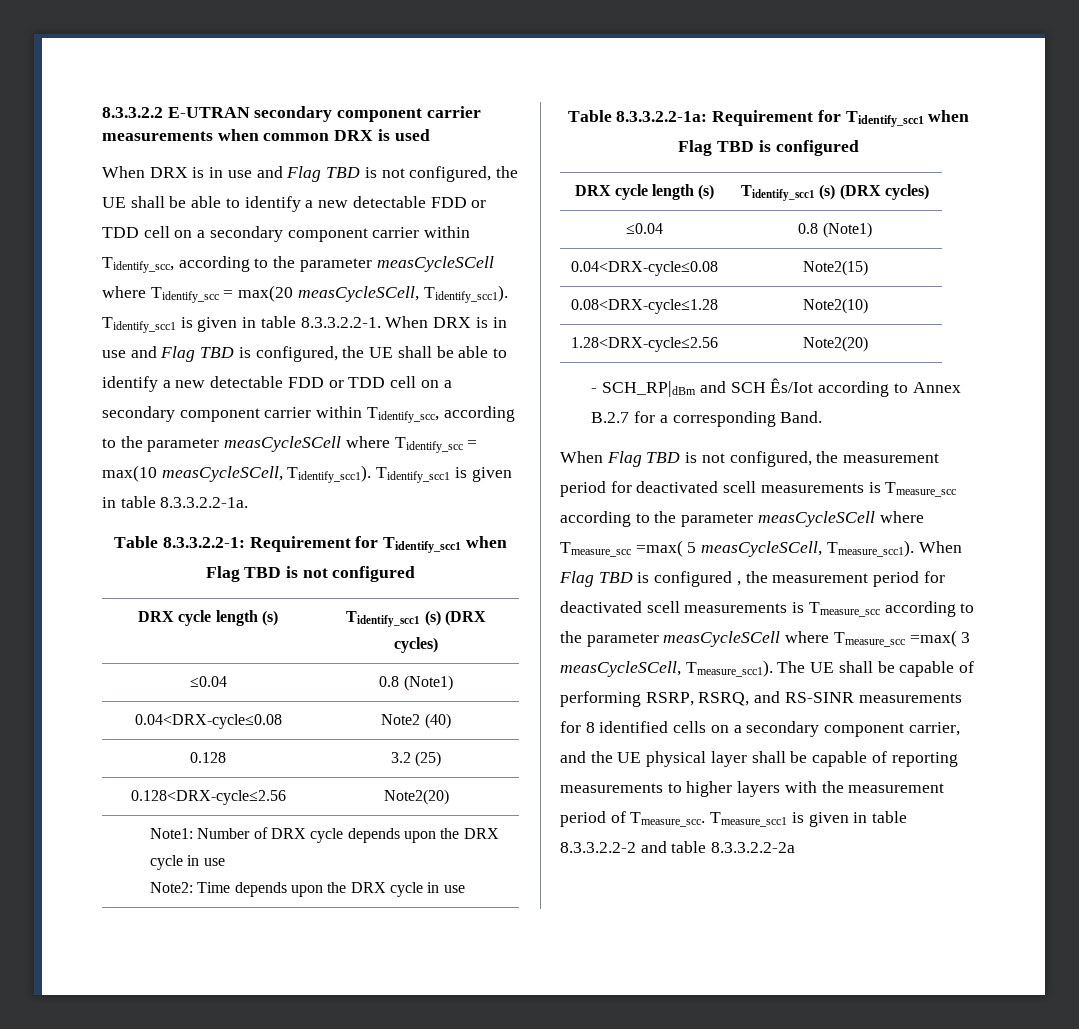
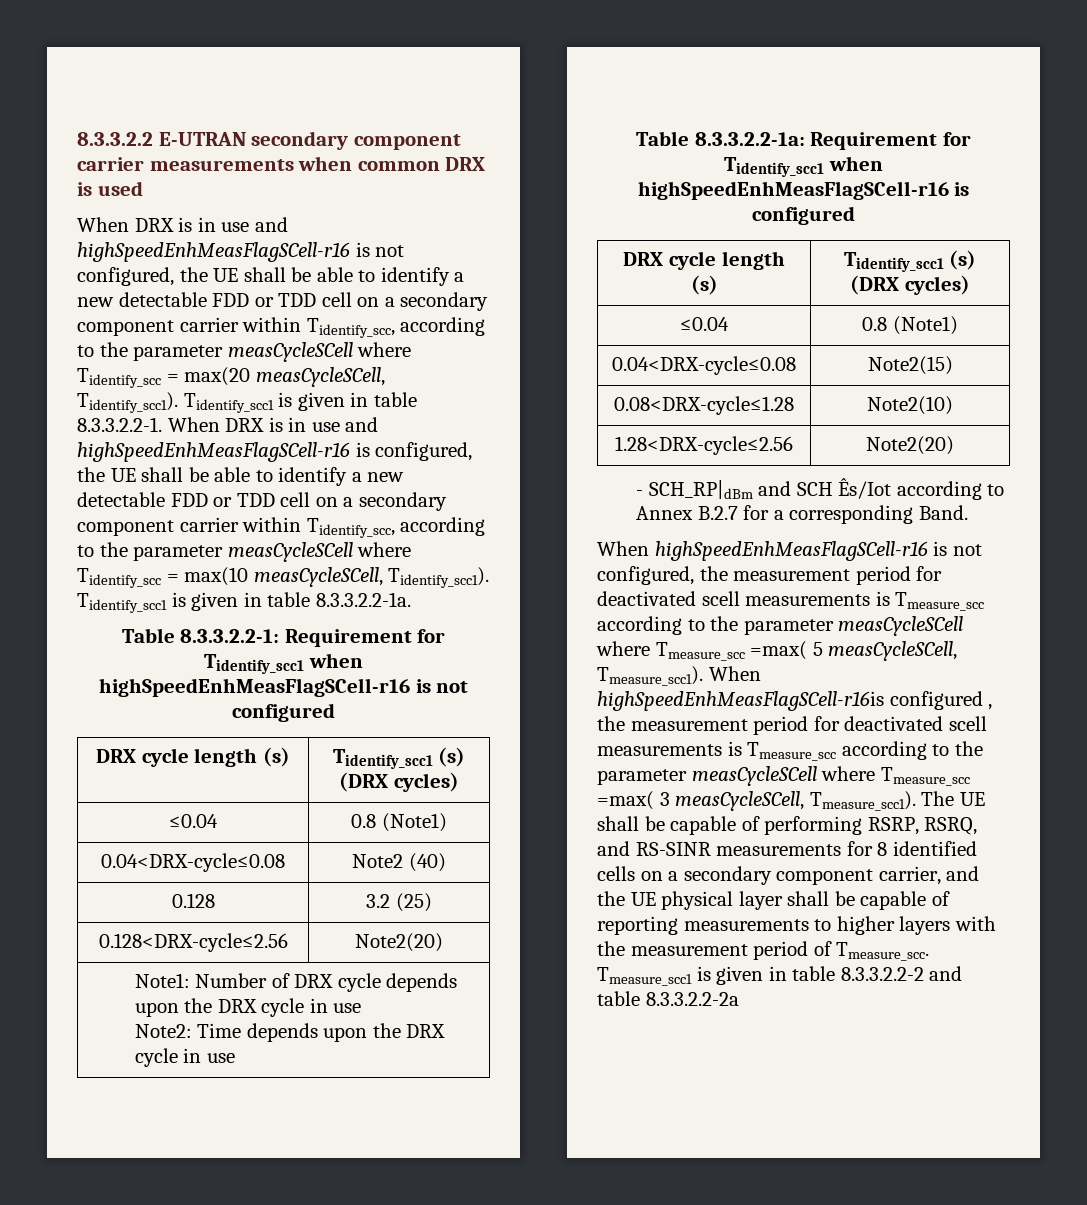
- When DRX is in use and Flag TBD is not configured, the UE shall be able to identify a new detectable FDD or TDD cell on a secondary component carrier within Tidentify_scc, according to the parameter measCycleSCell where Tidentify_scc = max(20 measCycleSCell, Tidentify_scc1).
+ When DRX is in use and highSpeedEnhMeasFlagSCell-r16 is not configured, the UE shall be able to identify a new detectable FDD or TDD cell on a secondary component carrier within Tidentify_scc, according to the parameter measCycleSCell where Tidentify_scc = max(20 measCycleSCell, Tidentify_scc1).
- Tidentify_scc1 is given in table 8.3.3.2.2-1. When DRX is in use and Flag TBD is configured, the UE shall be able to identify a new detectable FDD or TDD cell on a secondary component carrier within Tidentify_scc, according to the parameter measCycleSCell where Tidentify_scc = max(10 measCycleSCell, Tidentify_scc1).
+ Tidentify_scc1 is given in table 8.3.3.2.2-1. When DRX is in use and highSpeedEnhMeasFlagSCell-r16 is configured, the UE shall be able to identify a new detectable FDD or TDD cell on a secondary component carrier within Tidentify_scc, according to the parameter measCycleSCell where Tidentify_scc = max(10 measCycleSCell, Tidentify_scc1).
- Table 8.3.3.2.2-1: Requirement for Tidentify_scc1 when Flag TBD is not configured
+ Table 8.3.3.2.2-1: Requirement for Tidentify_scc1 when highSpeedEnhMeasFlagSCell-r16 is not configured
- Table 8.3.3.2.2-1a: Requirement for Tidentify_scc1 when Flag TBD is configured
+ Table 8.3.3.2.2-1a: Requirement for Tidentify_scc1 when highSpeedEnhMeasFlagSCell-r16 is configured
- When Flag TBD is not configured, the measurement period for deactivated scell measurements is Tmeasure_scc according to the parameter measCycleSCell where Tmeasure_scc =max( 5 measCycleSCell, Tmeasure_scc1).
+ When highSpeedEnhMeasFlagSCell-r16 is not configured, the measurement period for deactivated scell measurements is Tmeasure_scc according to the parameter measCycleSCell where Tmeasure_scc =max( 5 measCycleSCell, Tmeasure_scc1).
- When Flag TBD is configured , the measurement period for deactivated scell measurements is Tmeasure_scc according to the parameter measCycleSCell where Tmeasure_scc =max( 3 measCycleSCell, Tmeasure_scc1).
+ When highSpeedEnhMeasFlagSCell-r16is configured , the measurement period for deactivated scell measurements is Tmeasure_scc according to the parameter measCycleSCell where Tmeasure_scc =max( 3 measCycleSCell, Tmeasure_scc1).

